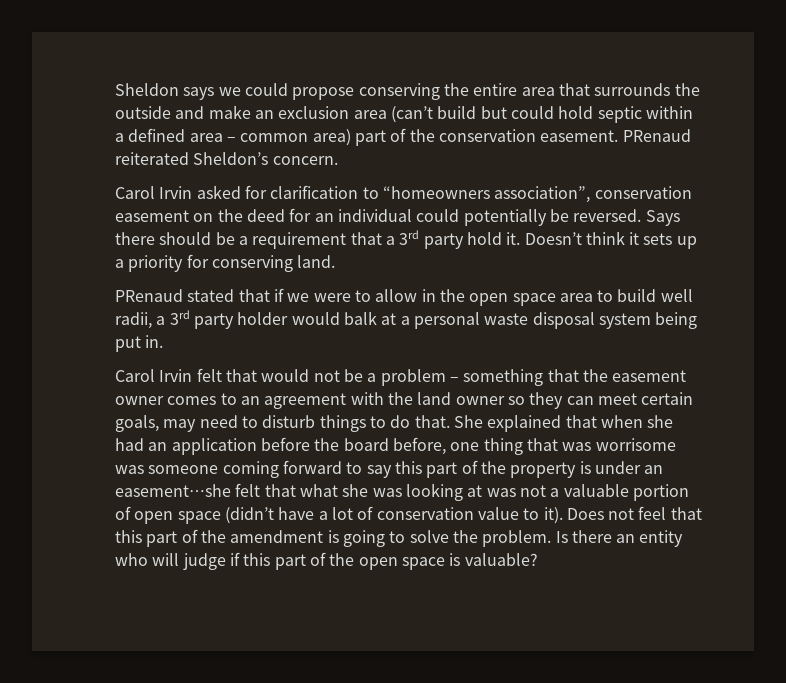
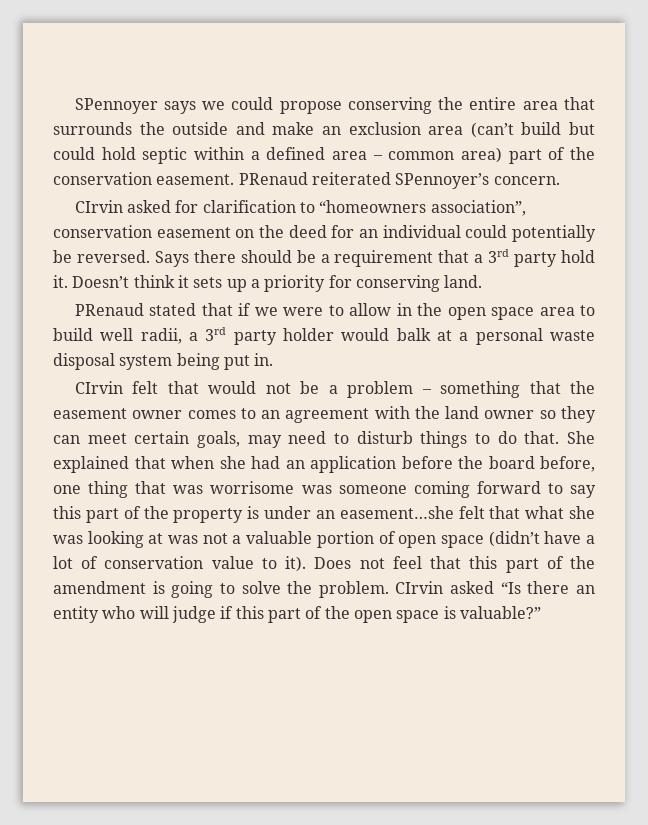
- Sheldon says we could propose conserving the entire area that surrounds the outside and make an exclusion area (can’t build but could hold septic within a defined area – common area) part of the conservation easement.
+ SPennoyer says we could propose conserving the entire area that surrounds the outside and make an exclusion area (can’t build but could hold septic within a defined area – common area) part of the conservation easement.
- PRenaud reiterated Sheldon’s concern.
+ PRenaud reiterated SPennoyer’s concern.
- Carol Irvin asked for clarification to “homeowners association”, conservation easement on the deed for an individual could potentially be reversed.
+ CIrvin asked for clarification to “homeowners association”, conservation easement on the deed for an individual could potentially be reversed.
- Carol Irvin felt that would not be a problem – something that the easement owner comes to an agreement with the land owner so they can meet certain goals, may need to disturb things to do that.
+ CIrvin felt that would not be a problem – something that the easement owner comes to an agreement with the land owner so they can meet certain goals, may need to disturb things to do that.
- Is there an entity who will judge if this part of the open space is valuable?
+ CIrvin asked “Is there an entity who will judge if this part of the open space is valuable?”

